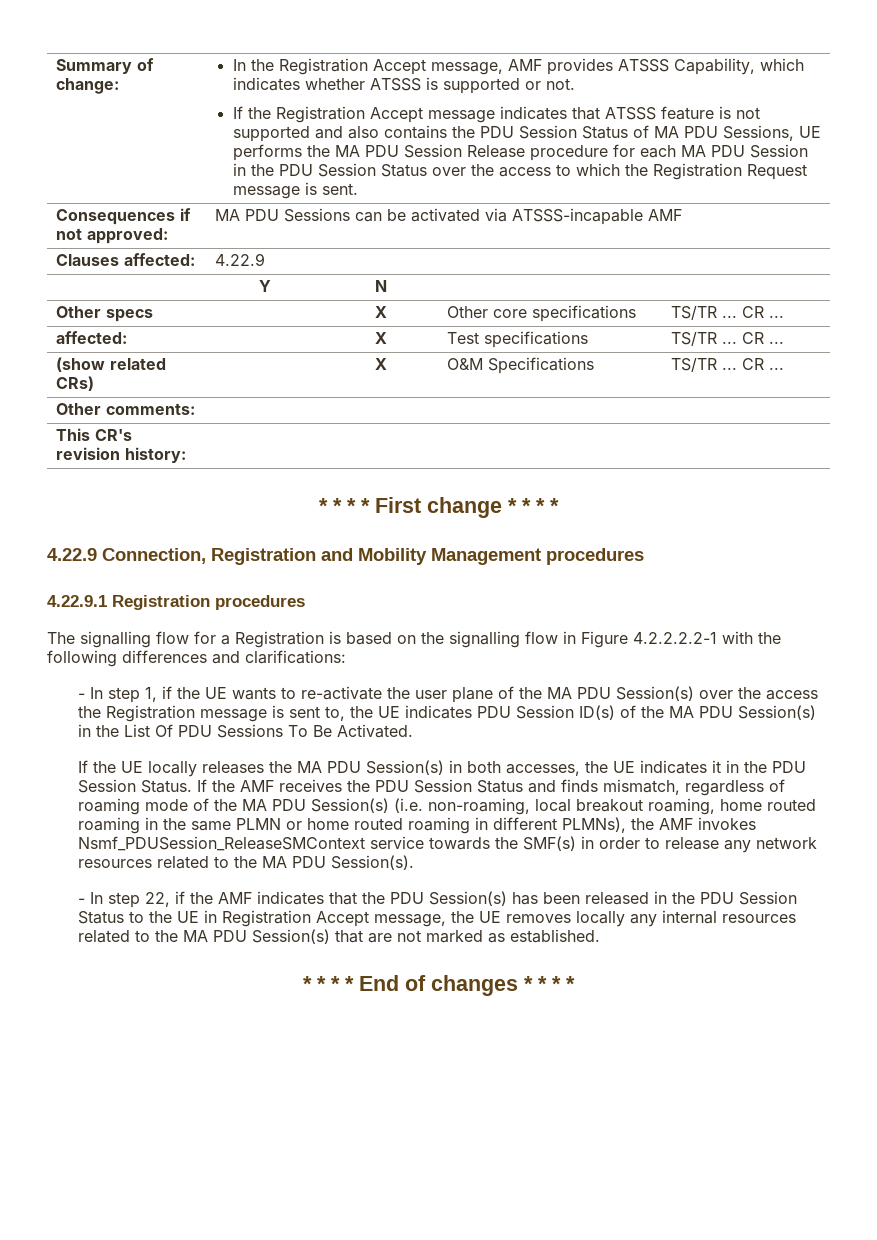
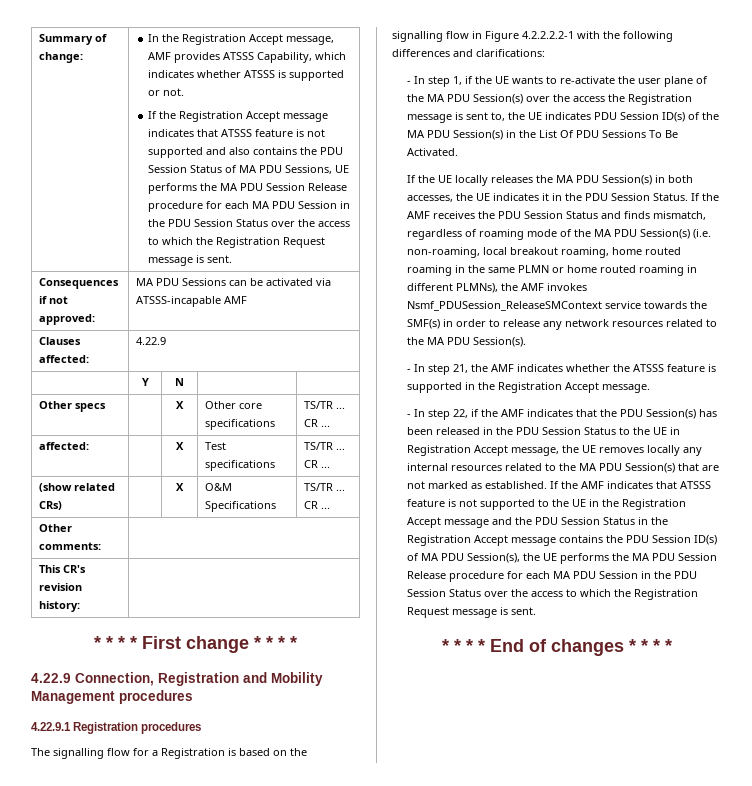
+ - In step 21, the AMF indicates whether the ATSSS feature is supported in the Registration Accept message.
+ If the AMF indicates that ATSSS feature is not supported to the UE in the Registration Accept message and the PDU Session Status in the Registration Accept message contains the PDU Session ID(s) of MA PDU Session(s), the UE performs the MA PDU Session Release procedure for each MA PDU Session in the PDU Session Status over the access to which the Registration Request message is sent.

